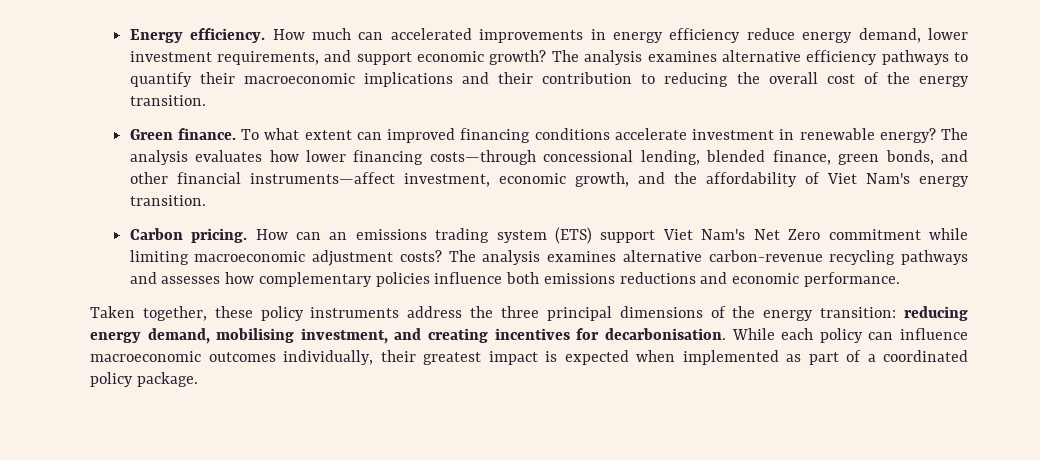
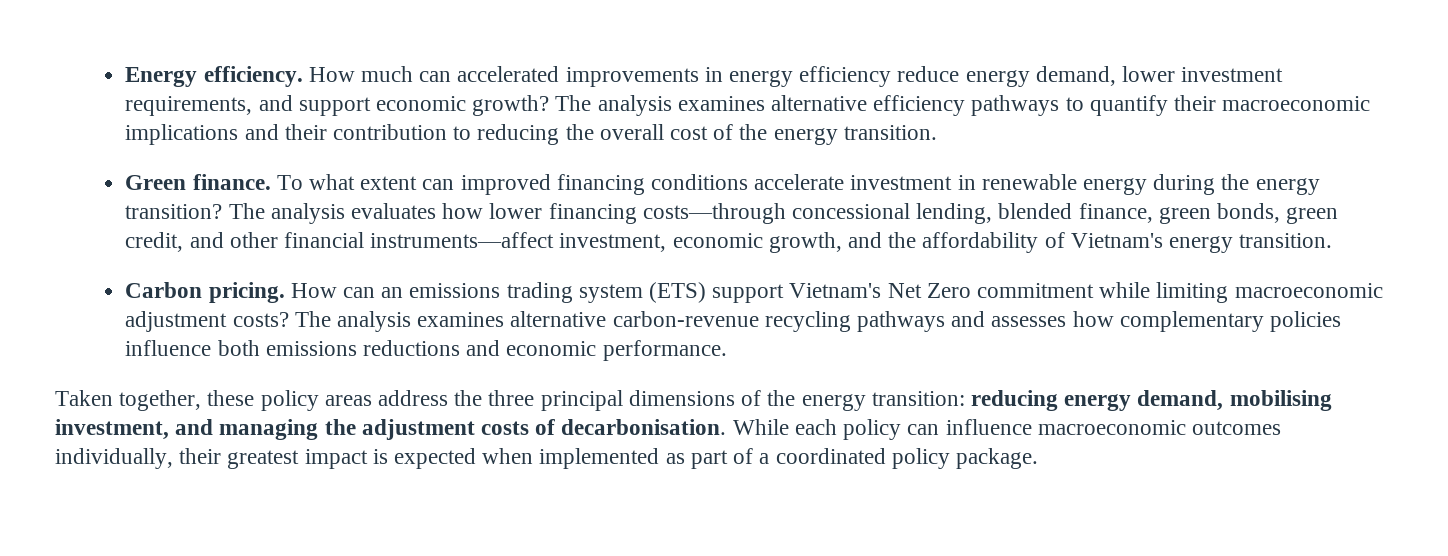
- To what extent can improved financing conditions accelerate investment in renewable energy?
+ To what extent can improved financing conditions accelerate investment in renewable energy during the energy transition?
- The analysis evaluates how lower financing costs—through concessional lending, blended finance, green bonds, and other financial instruments—affect investment, economic growth, and the affordability of Viet Nam's energy transition.
+ The analysis evaluates how lower financing costs—through concessional lending, blended finance, green bonds, green credit, and other financial instruments—affect investment, economic growth, and the affordability of Vietnam's energy transition.
- How can an emissions trading system (ETS) support Viet Nam's Net Zero commitment while limiting macroeconomic adjustment costs?
+ How can an emissions trading system (ETS) support Vietnam's Net Zero commitment while limiting macroeconomic adjustment costs?
- Taken together, these policy instruments address the three principal dimensions of the energy transition: reducing energy demand, mobilising investment, and creating incentives for decarbonisation.
+ Taken together, these policy areas address the three principal dimensions of the energy transition: reducing energy demand, mobilising investment, and managing the adjustment costs of decarbonisation.

